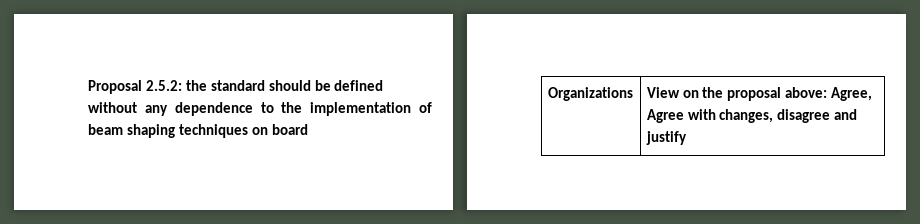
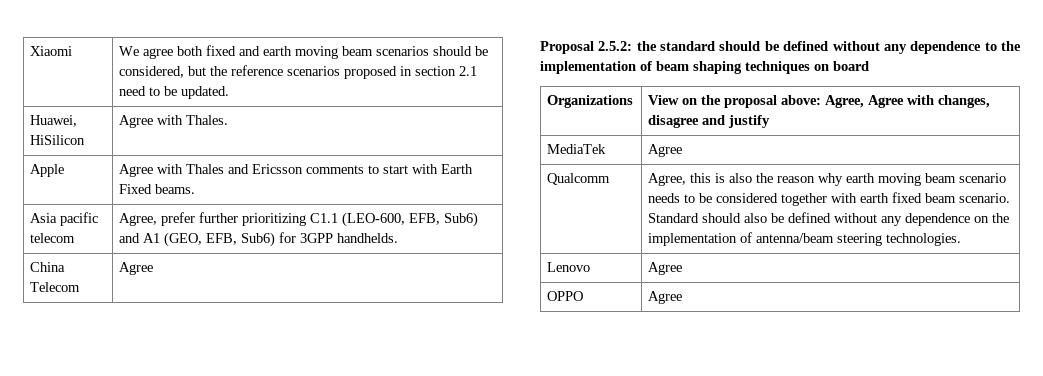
+ Xiaomi | We agree both fixed and earth moving beam scenarios should be considered, but the reference scenarios proposed in section 2.1 need to be updated.
+ Huawei, HiSilicon | Agree with Thales.
+ Apple | Agree with Thales and Ericsson comments to start with Earth Fixed beams.
+ Asia pacific telecom | Agree, prefer further prioritizing C1.1 (LEO-600, EFB, Sub6) and A1 (GEO, EFB, Sub6) for 3GPP handhelds.
+ China Telecom | Agree
+ MediaTek | Agree
+ Qualcomm | Agree, this is also the reason why earth moving beam scenario needs to be considered together with earth fixed beam scenario. Standard should also be defined without any dependence on the implementation of antenna/beam steering technologies.
+ Lenovo | Agree
+ OPPO | Agree

